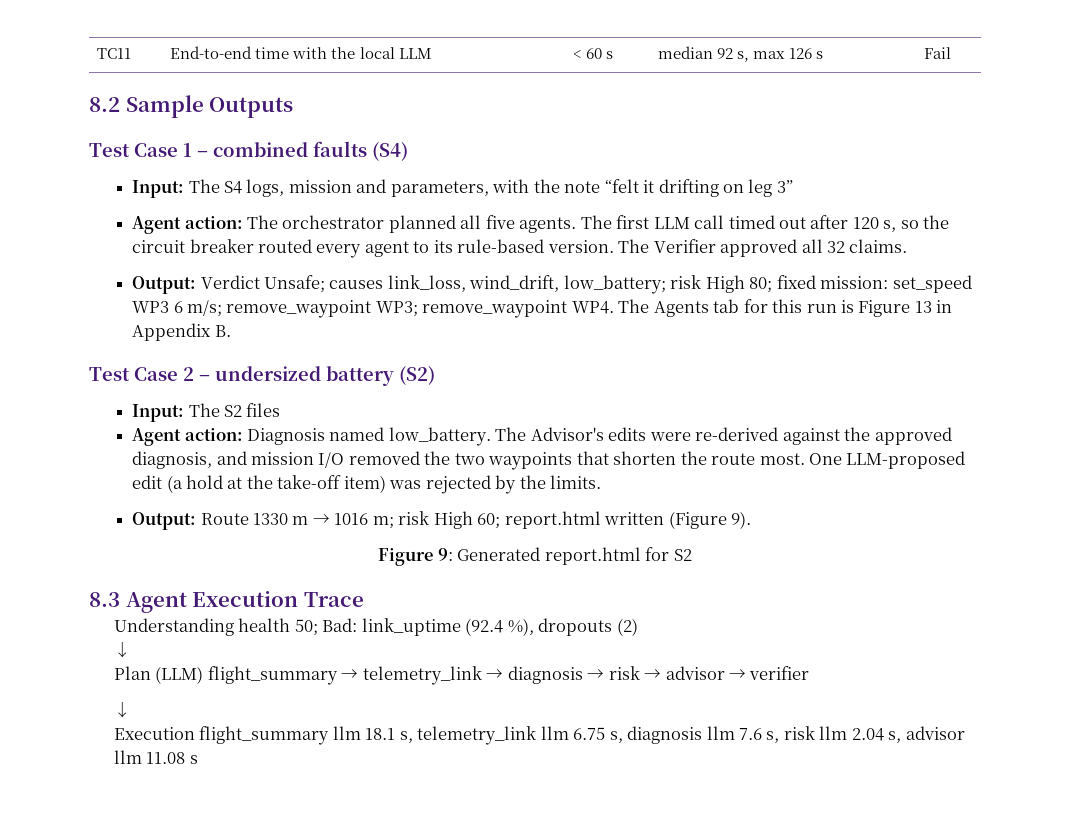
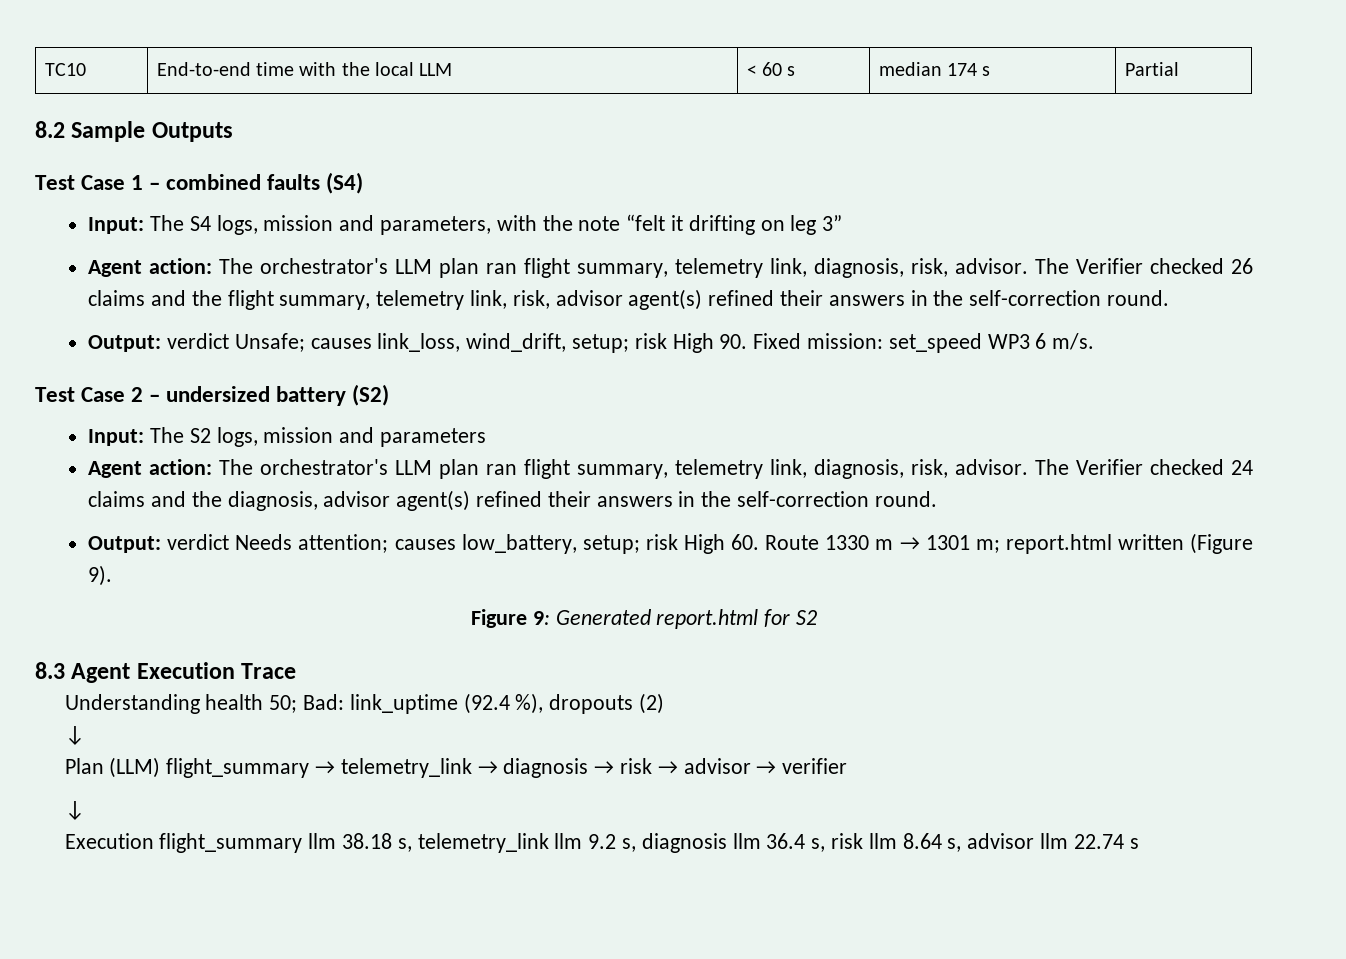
- TC11 | End-to-end time with the local LLM | < 60 s | median 92 s, max 126 s | Fail
+ TC10 | End-to-end time with the local LLM | < 60 s | median 174 s | Partial
- Agent action: The orchestrator planned all five agents. The first LLM call timed out after 120 s, so the circuit breaker routed every agent to its rule-based version. The Verifier approved all 32 claims.
- Output: Verdict Unsafe; causes link_loss, wind_drift, low_battery; risk High 80; fixed mission: set_speed WP3 6 m/s; remove_waypoint WP3; remove_waypoint WP4. The Agents tab for this run is Figure 13 in Appendix B.
+ Agent action: The orchestrator's LLM plan ran flight summary, telemetry link, diagnosis, risk, advisor. The Verifier checked 26 claims and the flight summary, telemetry link, risk, advisor agent(s) refined their answers in the self-correction round.
+ Output: verdict Unsafe; causes link_loss, wind_drift, setup; risk High 90. Fixed mission: set_speed WP3 6 m/s.
- Input: The S2 files
- Agent action: Diagnosis named low_battery. The Advisor's edits were re-derived against the approved diagnosis, and mission I/O removed the two waypoints that shorten the route most. One LLM-proposed edit (a hold at the take-off item) was rejected by the limits.
- Output: Route 1330 m → 1016 m; risk High 60; report.html written (Figure 9).
+ Input: The S2 logs, mission and parameters
+ Agent action: The orchestrator's LLM plan ran flight summary, telemetry link, diagnosis, risk, advisor. The Verifier checked 24 claims and the diagnosis, advisor agent(s) refined their answers in the self-correction round.
+ Output: verdict Needs attention; causes low_battery, setup; risk High 60. Route 1330 m → 1301 m; report.html written (Figure 9).
- Execution flight_summary llm 18.1 s, telemetry_link llm 6.75 s, diagnosis llm 7.6 s, risk llm 2.04 s, advisor llm 11.08 s
+ Execution flight_summary llm 38.18 s, telemetry_link llm 9.2 s, diagnosis llm 36.4 s, risk llm 8.64 s, advisor llm 22.74 s

